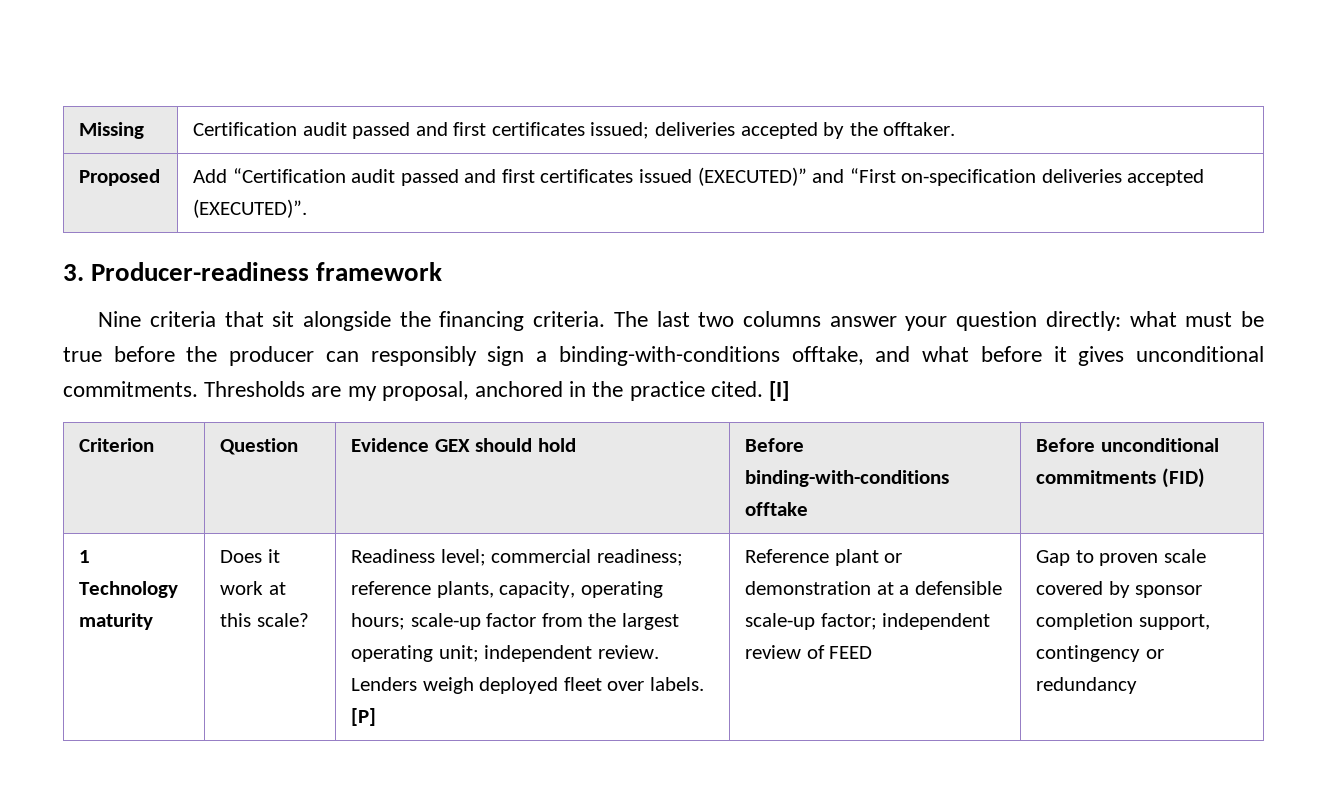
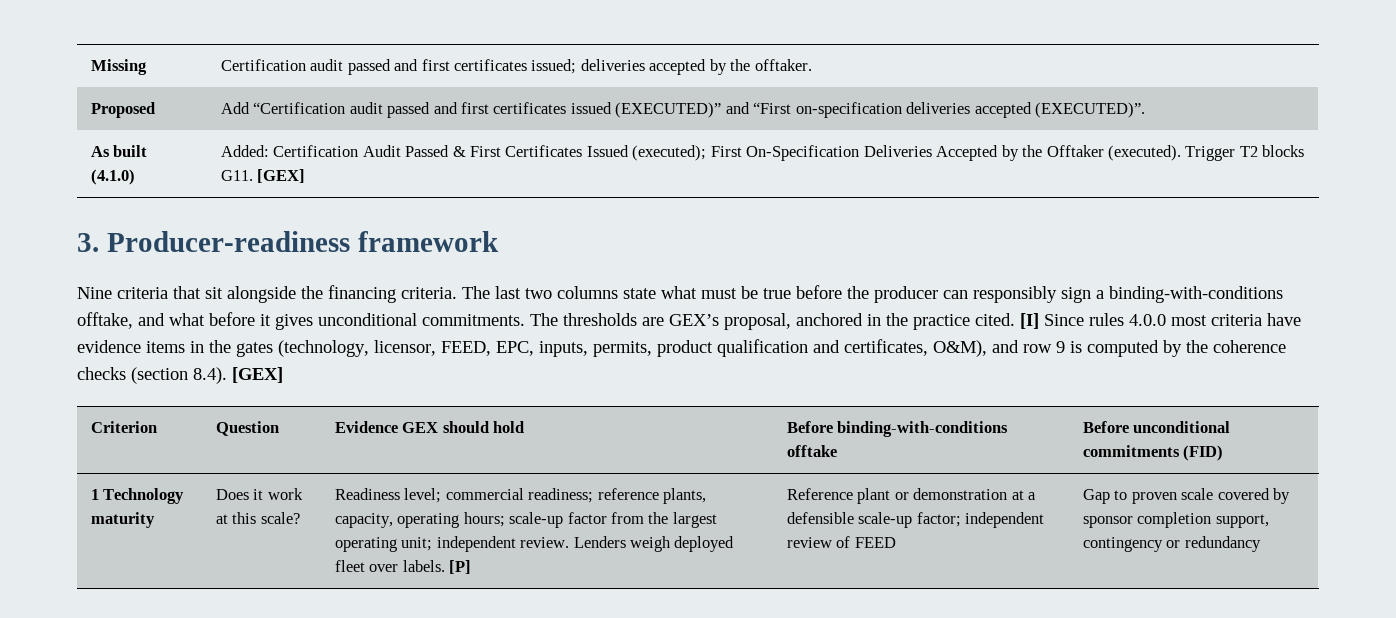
+ As built (4.1.0) | Added: Certification Audit Passed & First Certificates Issued (executed); First On-Specification Deliveries Accepted by the Offtaker (executed). Trigger T2 blocks G11. [GEX]
- The last two columns answer your question directly: what must be true before the producer can responsibly sign a binding-with-conditions offtake, and what before it gives unconditional commitments.
+ The last two columns state what must be true before the producer can responsibly sign a binding-with-conditions offtake, and what before it gives unconditional commitments.
- Thresholds are my proposal, anchored in the practice cited.
+ The thresholds are GEX’s proposal, anchored in the practice cited.
- [I]
+ [I] Since rules 4.0.0 most criteria have evidence items in the gates (technology, licensor, FEED, EPC, inputs, permits, product qualification and certificates, O&M), and row 9 is computed by the coherence checks (section 8.4). [GEX]

